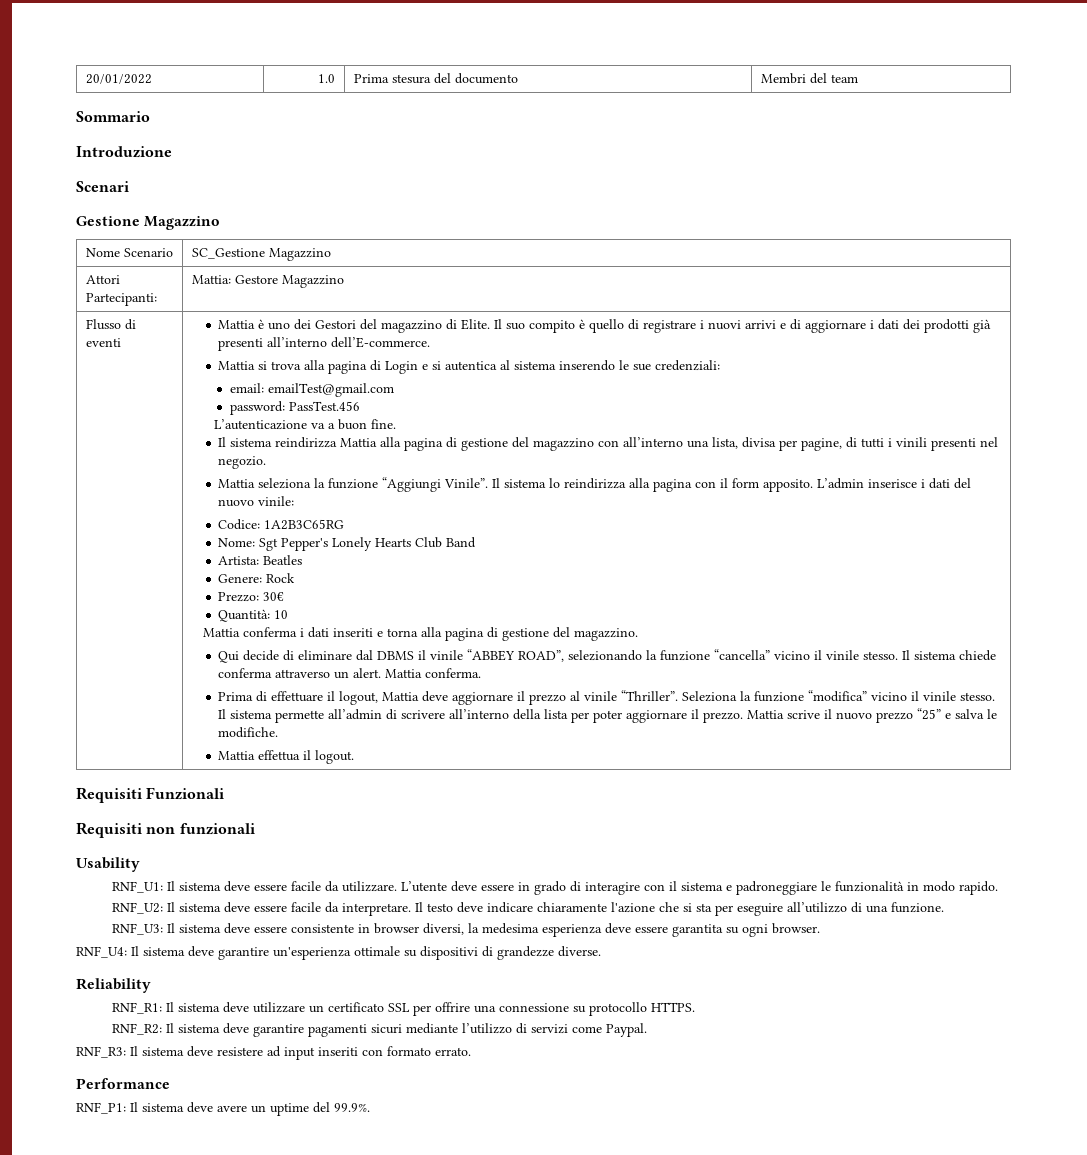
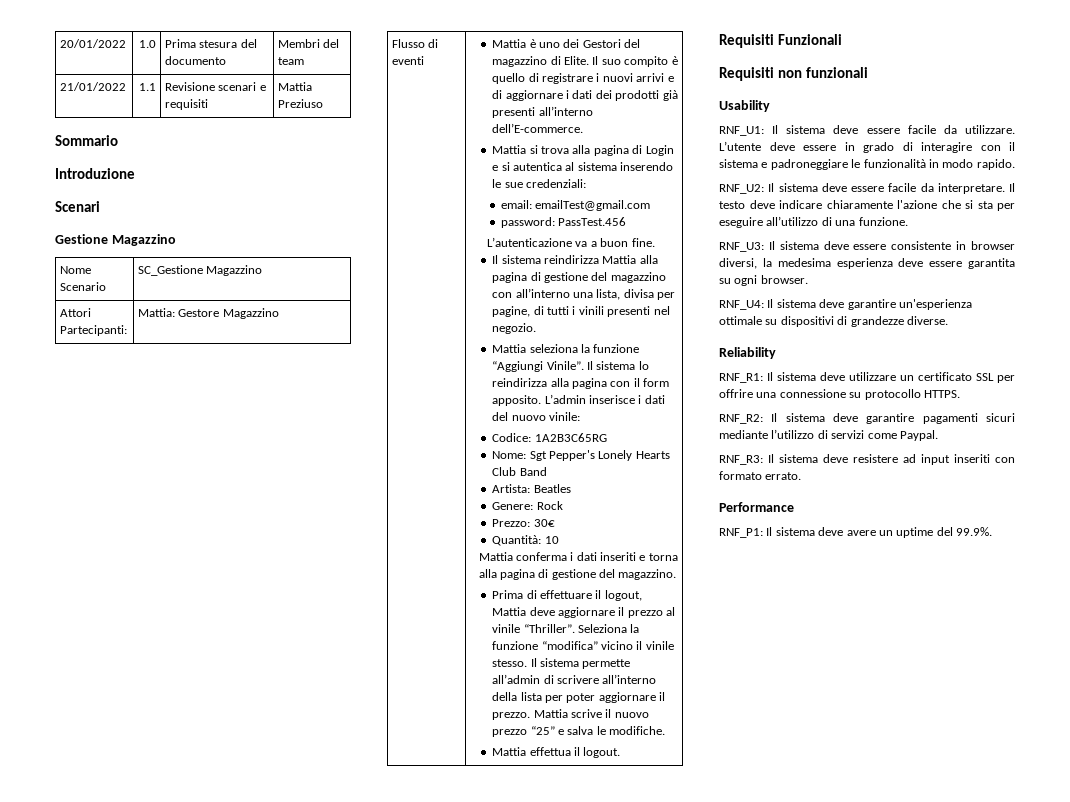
+ 21/01/2022 | 1.1 | Revisione scenari e requisiti | Mattia Preziuso
- Qui decide di eliminare dal DBMS il vinile “ABBEY ROAD”, selezionando la funzione “cancella” vicino il vinile stesso. Il sistema chiede conferma attraverso un alert. Mattia conferma.

